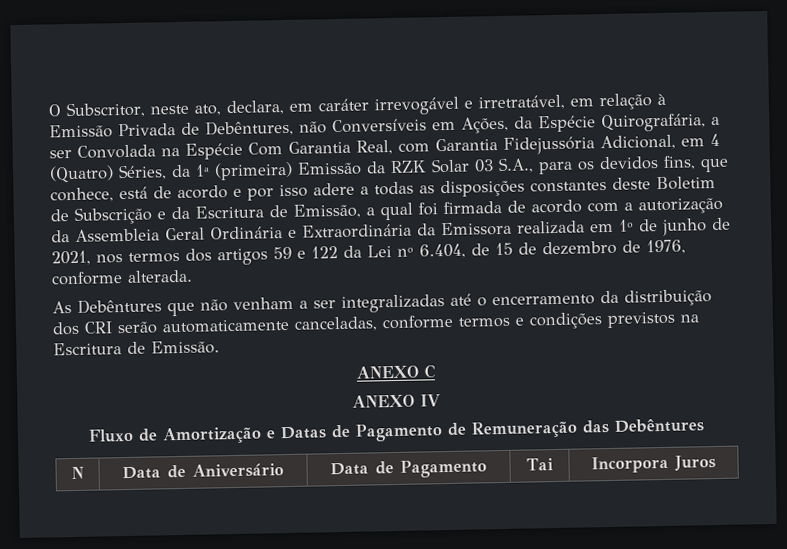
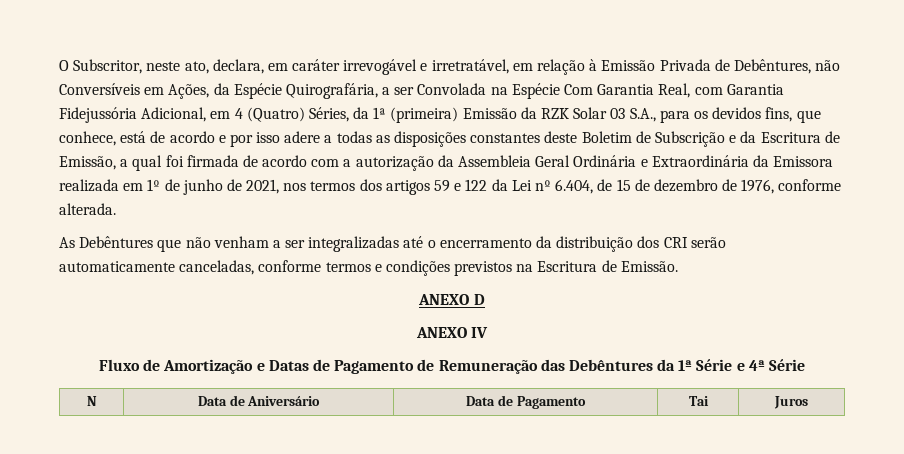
- ANEXO C
+ ANEXO D
- Fluxo de Amortização e Datas de Pagamento de Remuneração das Debêntures
+ Fluxo de Amortização e Datas de Pagamento de Remuneração das Debêntures da 1ª Série e 4ª Série
- N | Data de Aniversário | Data de Pagamento | Tai | Incorpora Juros
+ N | Data de Aniversário | Data de Pagamento | Tai | Juros

